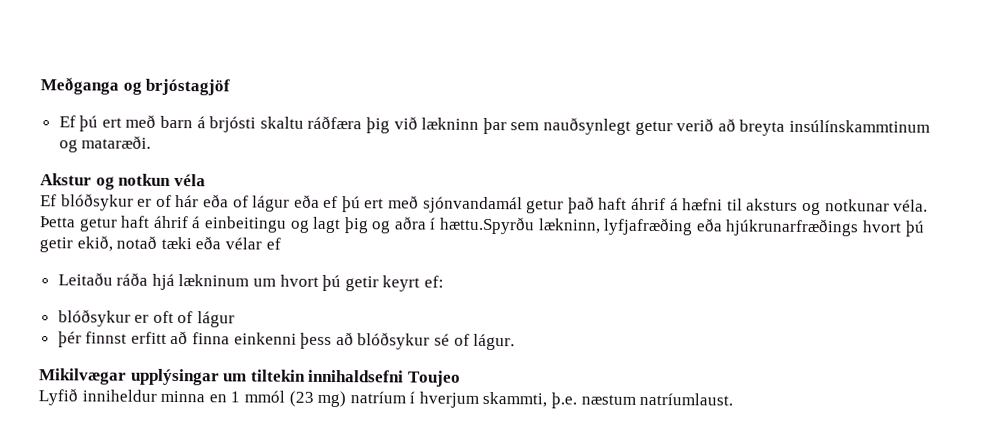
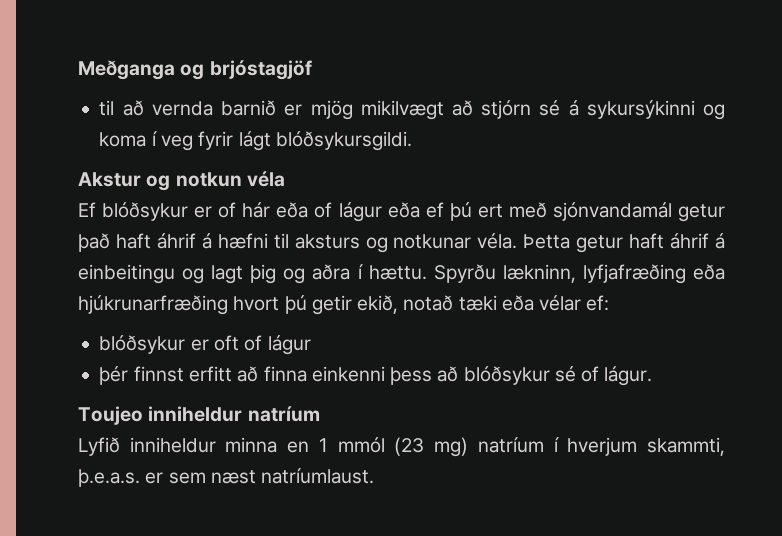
- Ef þú ert með barn á brjósti skaltu ráðfæra þig við lækninn þar sem nauðsynlegt getur verið að breyta insúlínskammtinum og mataræði.
+ til að vernda barnið er mjög mikilvægt að stjórn sé á sykursýkinni og koma í veg fyrir lágt blóðsykursgildi.
- Þetta getur haft áhrif á einbeitingu og lagt þig og aðra í hættu.Spyrðu lækninn, lyfjafræðing eða hjúkrunarfræðings hvort þú getir ekið, notað tæki eða vélar ef
- Leitaðu ráða hjá lækninum um hvort þú getir keyrt ef:
+ Þetta getur haft áhrif á einbeitingu og lagt þig og aðra í hættu. Spyrðu lækninn, lyfjafræðing eða hjúkrunarfræðing hvort þú getir ekið, notað tæki eða vélar ef:
- Mikilvægar upplýsingar um tiltekin innihaldsefni Toujeo
+ Toujeo inniheldur natríum
- Lyfið inniheldur minna en 1 mmól (23 mg) natríum í hverjum skammti, þ.e. næstum natríumlaust.
+ Lyfið inniheldur minna en 1 mmól (23 mg) natríum í hverjum skammti, þ.e.a.s. er sem næst natríumlaust.

